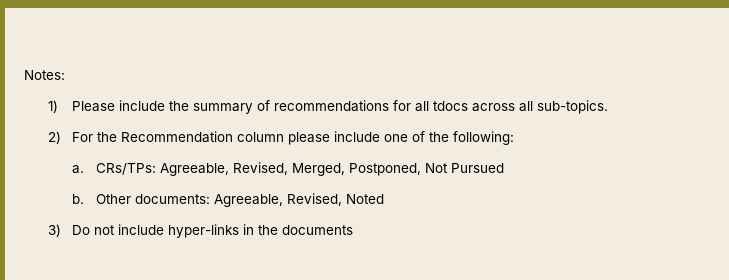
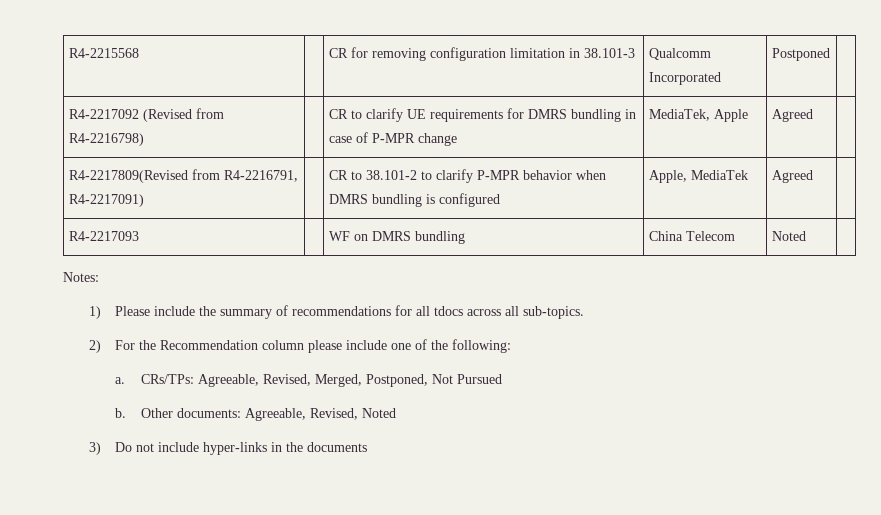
+ R4-2215568 | | CR for removing configuration limitation in 38.101-3 | Qualcomm Incorporated | Postponed |
+ R4-2217092 (Revised from R4-2216798) | | CR to clarify UE requirements for DMRS bundling in case of P-MPR change | MediaTek, Apple | Agreed |
+ R4-2217809(Revised from R4-2216791, R4-2217091) | | CR to 38.101-2 to clarify P-MPR behavior when DMRS bundling is configured | Apple, MediaTek | Agreed |
+ R4-2217093 | | WF on DMRS bundling | China Telecom | Noted |

